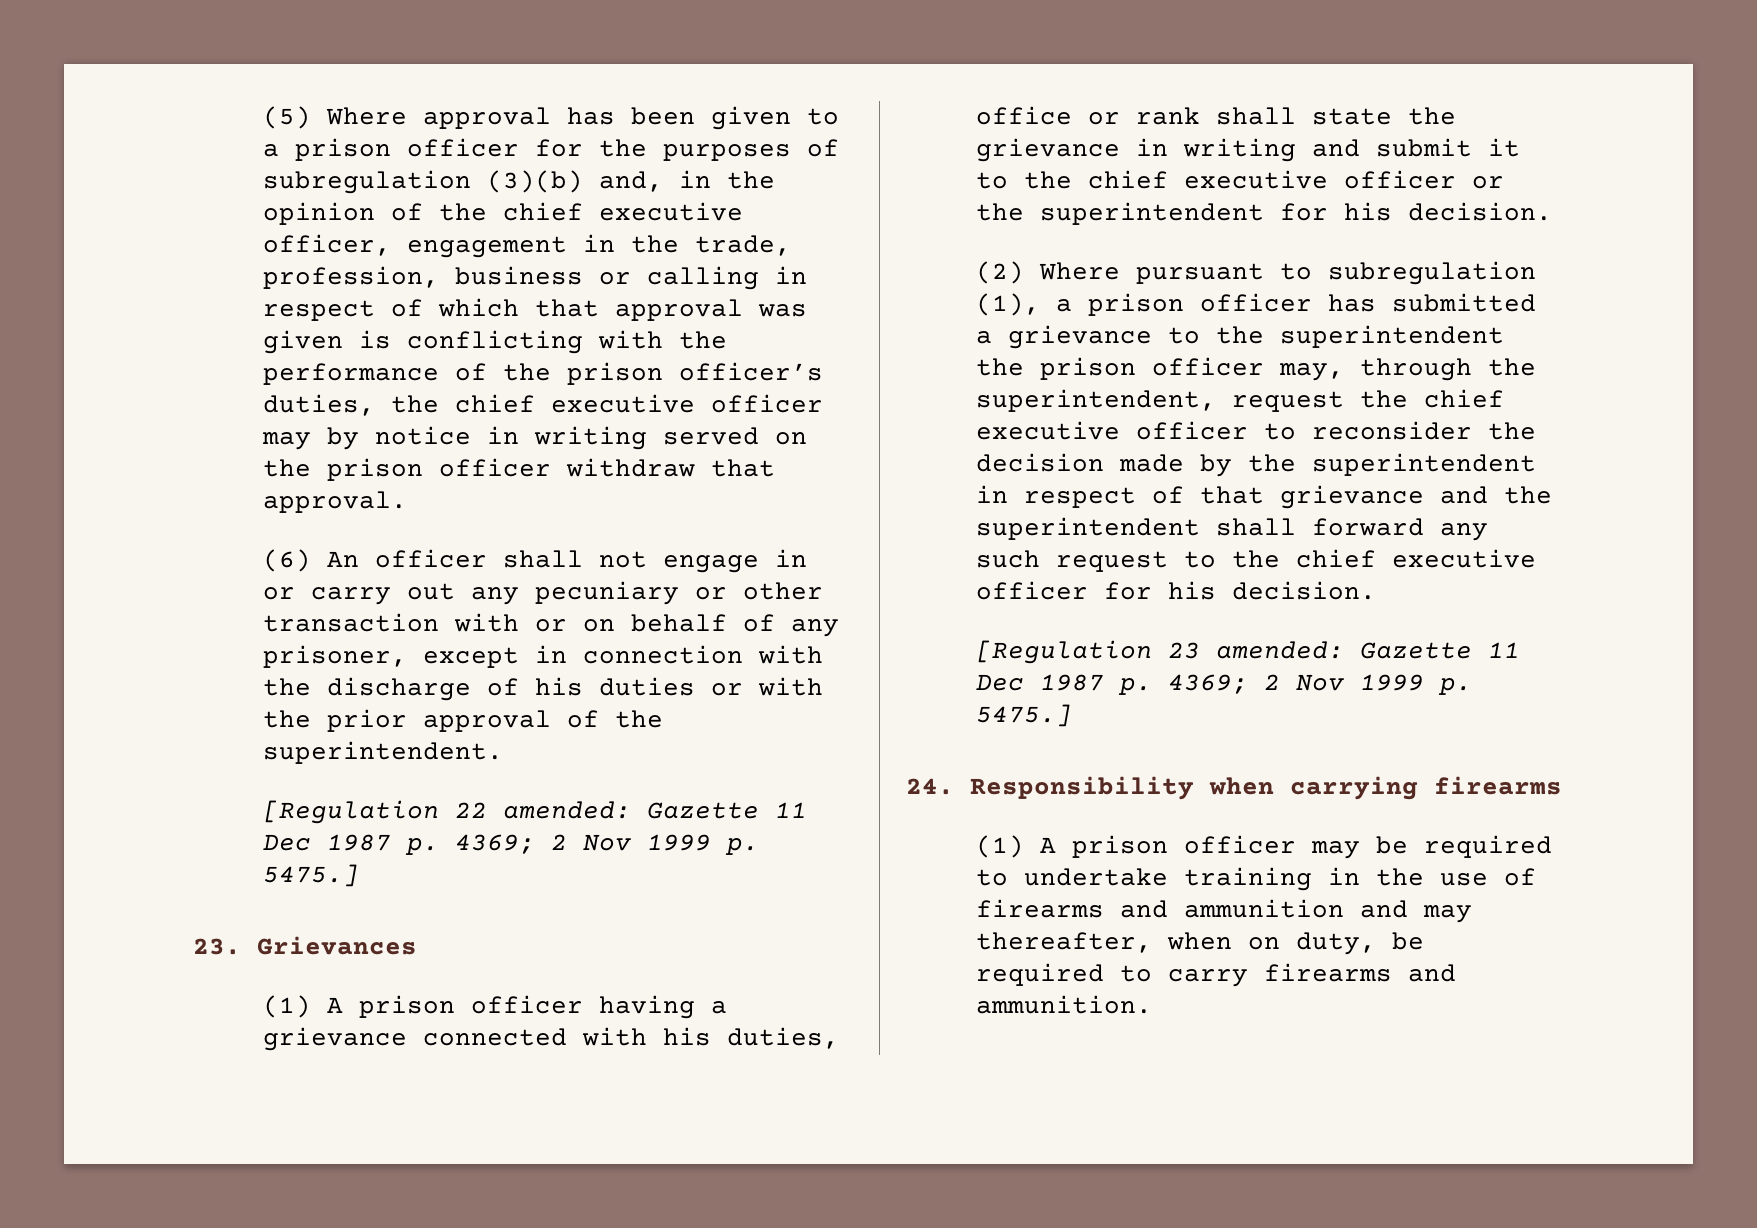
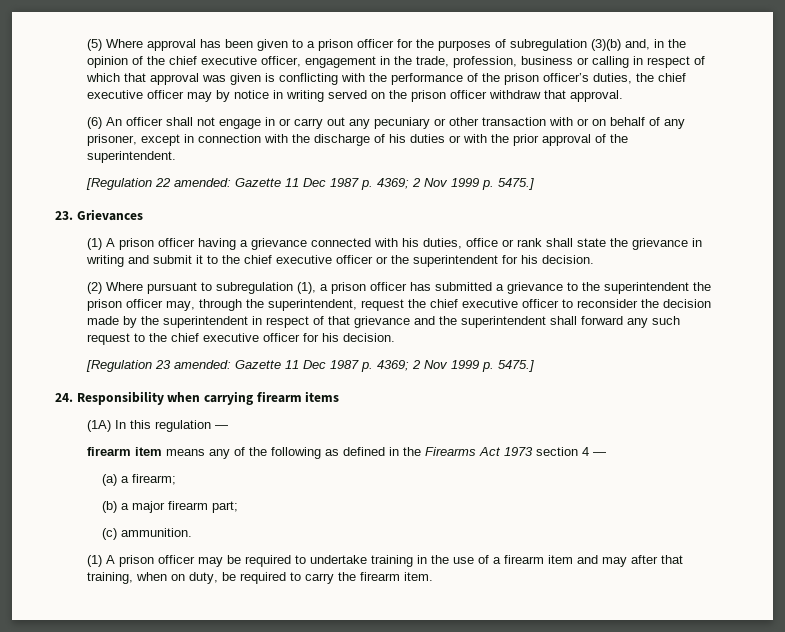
- 24. Responsibility when carrying firearms
+ 24. Responsibility when carrying firearm items
+ (1A) In this regulation —
+ firearm item means any of the following as defined in the Firearms Act 1973 section 4 —
+ (a) a firearm;
+ (b) a major firearm part;
+ (c) ammunition.
- (1) A prison officer may be required to undertake training in the use of firearms and ammunition and may thereafter, when on duty, be required to carry firearms and ammunition.
+ (1) A prison officer may be required to undertake training in the use of a firearm item and may after that training, when on duty, be required to carry the firearm item.

